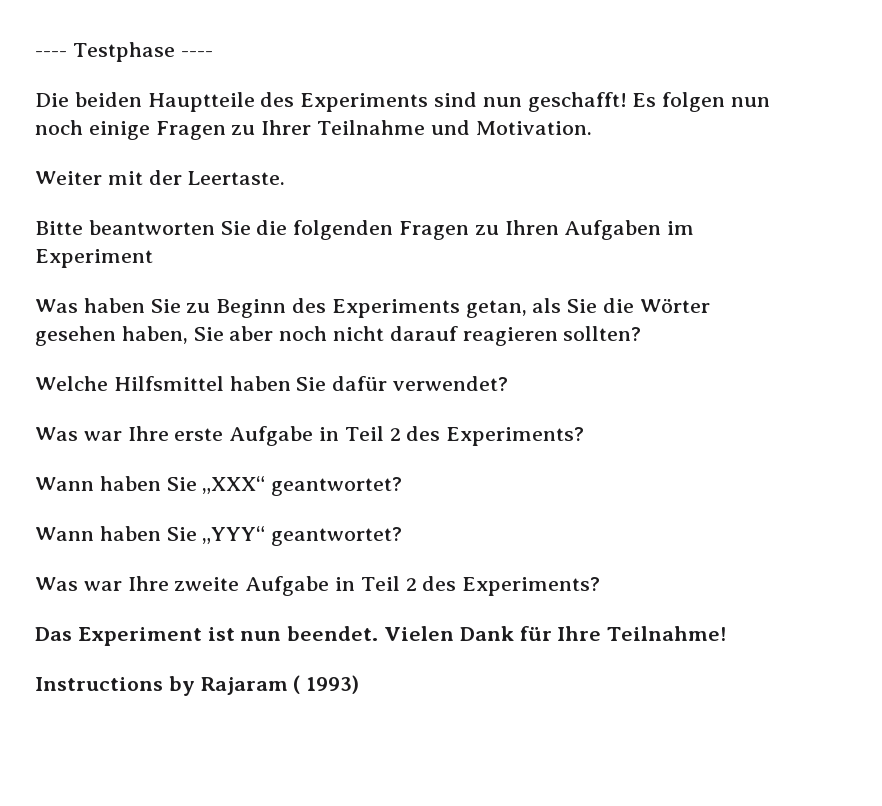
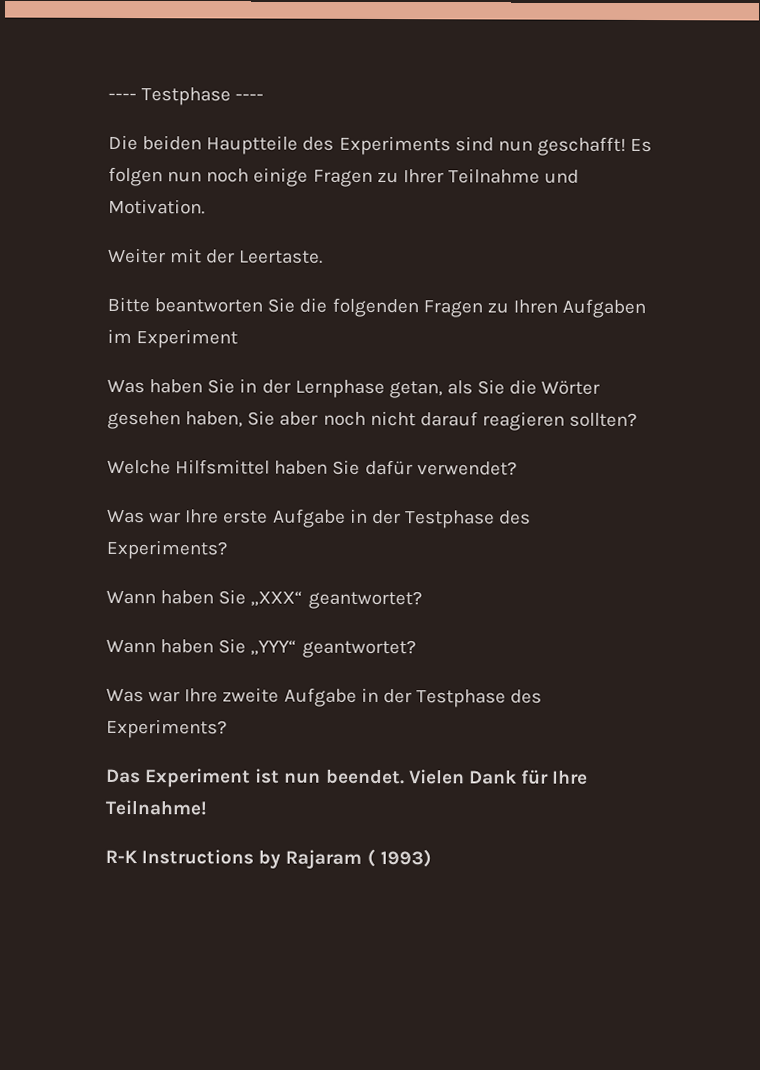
- Was haben Sie zu Beginn des Experiments getan, als Sie die Wörter gesehen haben, Sie aber noch nicht darauf reagieren sollten?
+ Was haben Sie in der Lernphase getan, als Sie die Wörter gesehen haben, Sie aber noch nicht darauf reagieren sollten?
- Was war Ihre erste Aufgabe in Teil 2 des Experiments?
+ Was war Ihre erste Aufgabe in der Testphase des Experiments?
- Was war Ihre zweite Aufgabe in Teil 2 des Experiments?
+ Was war Ihre zweite Aufgabe in der Testphase des Experiments?
- Instructions by Rajaram ( 1993)
+ R-K Instructions by Rajaram ( 1993)

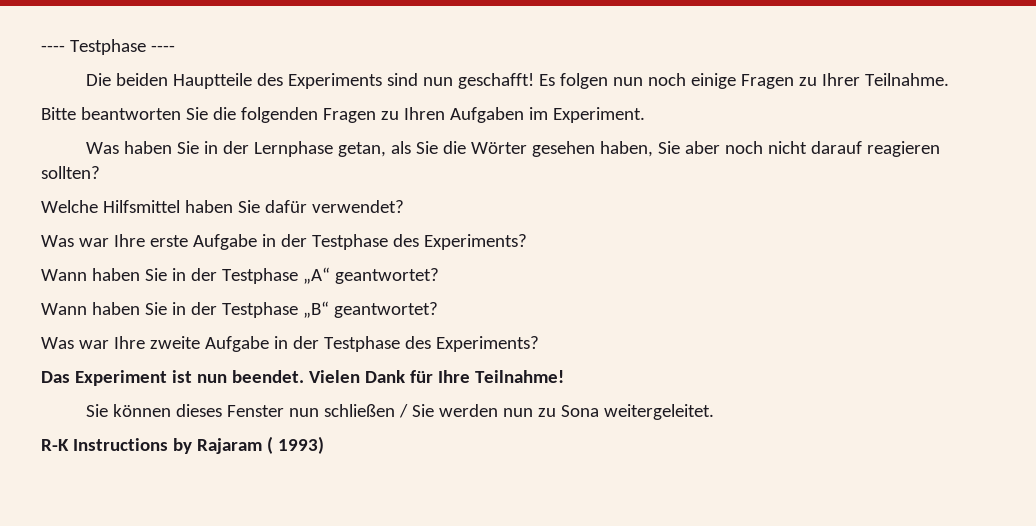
- Es folgen nun noch einige Fragen zu Ihrer Teilnahme und Motivation.
- Weiter mit der Leertaste.
+ Es folgen nun noch einige Fragen zu Ihrer Teilnahme.
- Bitte beantworten Sie die folgenden Fragen zu Ihren Aufgaben im Experiment
+ Bitte beantworten Sie die folgenden Fragen zu Ihren Aufgaben im Experiment.
- Wann haben Sie „XXX“ geantwortet?
+ Wann haben Sie in der Testphase „A“ geantwortet?
- Wann haben Sie „YYY“ geantwortet?
+ Wann haben Sie in der Testphase „B“ geantwortet?
+ Sie können dieses Fenster nun schließen / Sie werden nun zu Sona weitergeleitet.

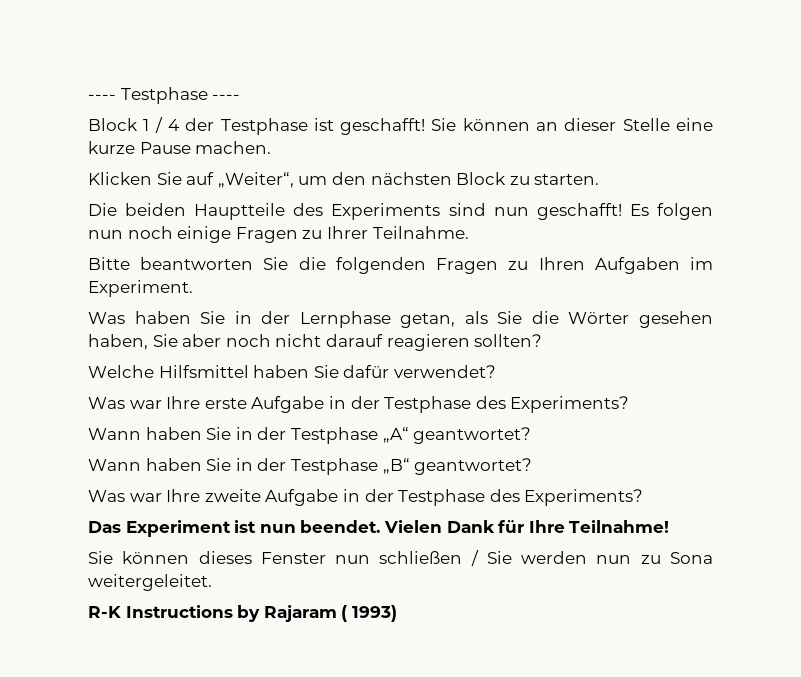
+ Block 1 / 4 der Testphase ist geschafft! Sie können an dieser Stelle eine kurze Pause machen.
+ Klicken Sie auf „Weiter“, um den nächsten Block zu starten.

